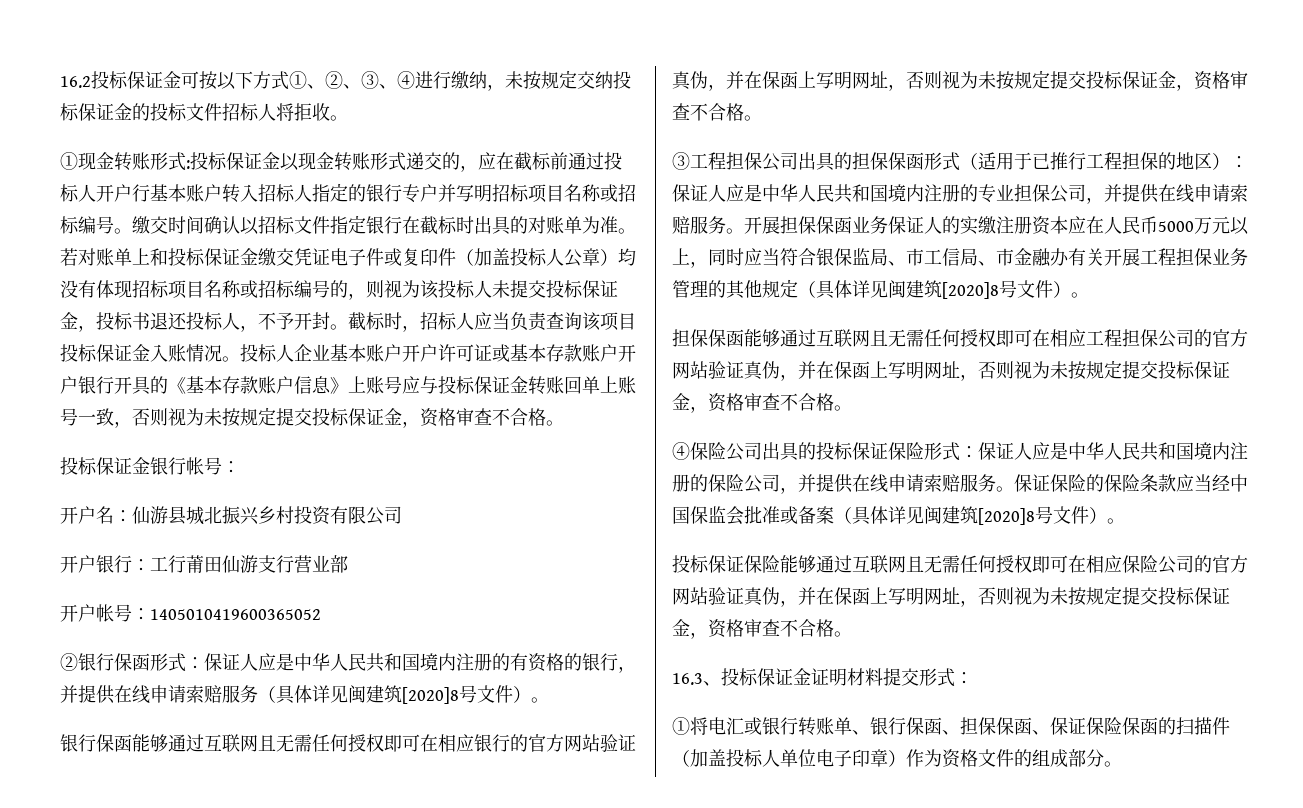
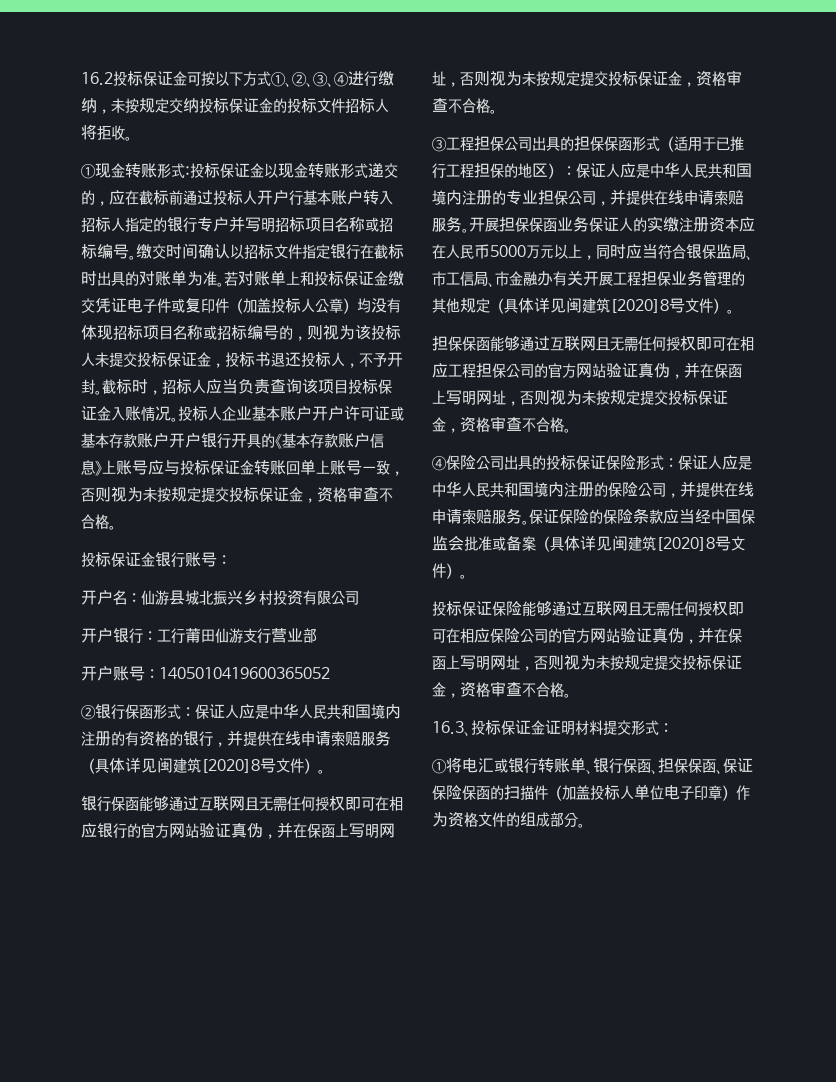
- 投标保证金银行帐号：
+ 投标保证金银行账号：
- 开户帐号：1405010419600365052
+ 开户账号：1405010419600365052

